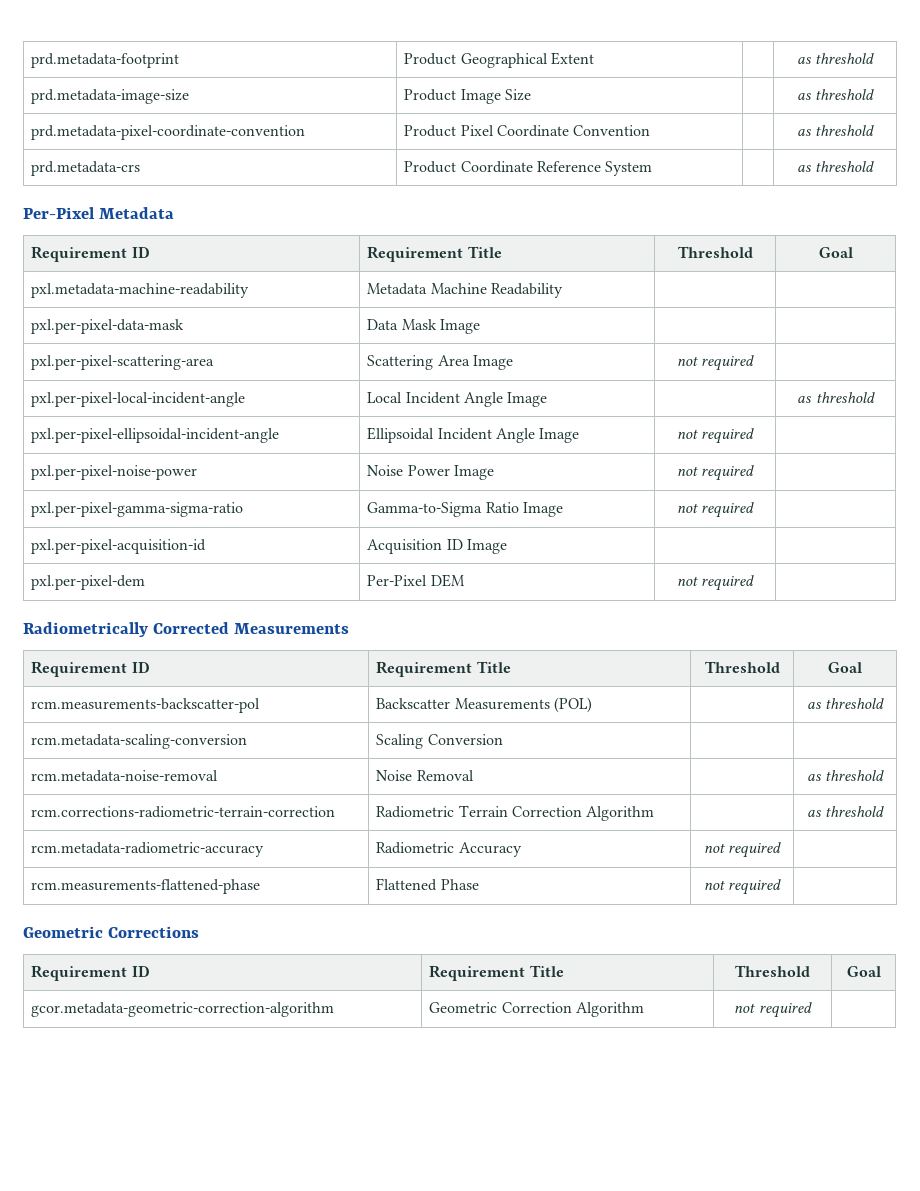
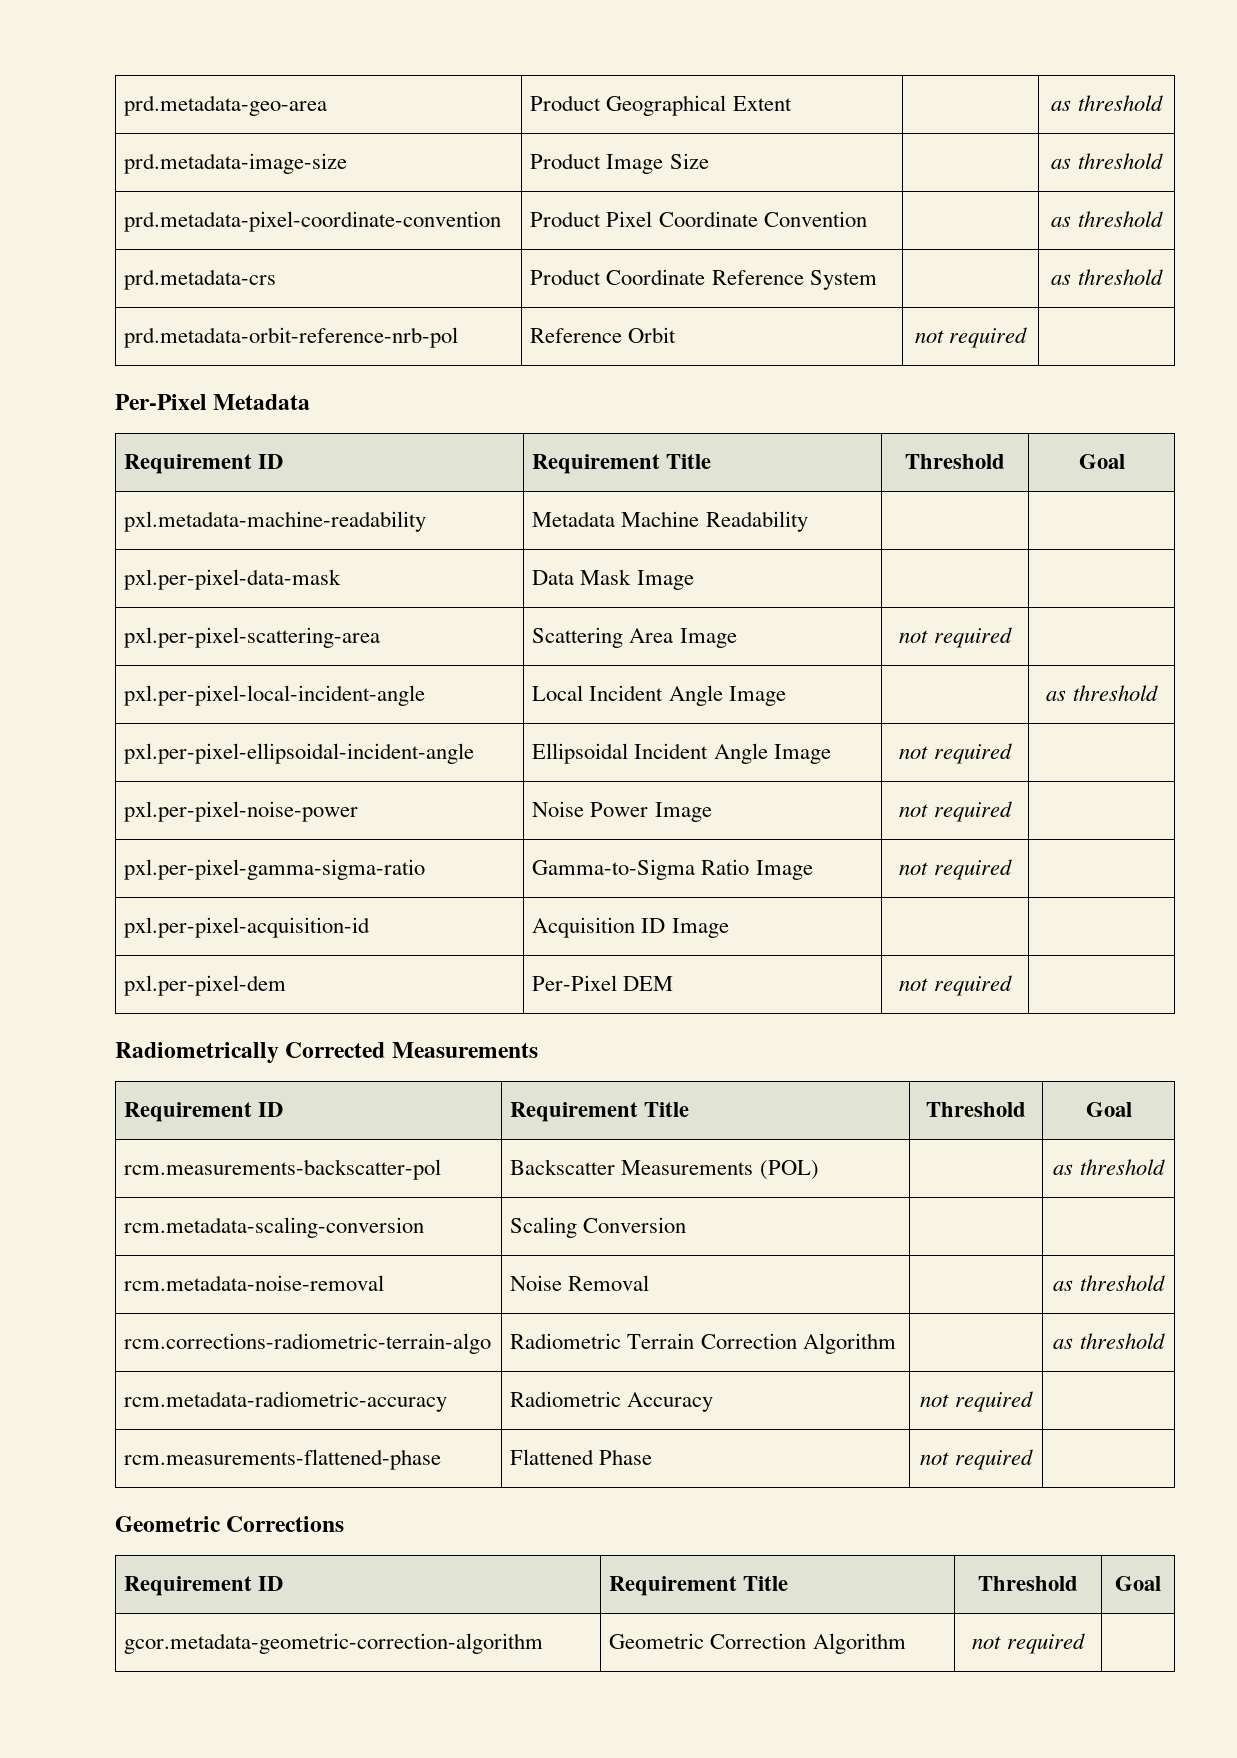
- prd.metadata-footprint | Product Geographical Extent | | as threshold
+ prd.metadata-geo-area | Product Geographical Extent | | as threshold
+ prd.metadata-orbit-reference-nrb-pol | Reference Orbit | not required |
- rcm.corrections-radiometric-terrain-correction | Radiometric Terrain Correction Algorithm | | as threshold
+ rcm.corrections-radiometric-terrain-algo | Radiometric Terrain Correction Algorithm | | as threshold

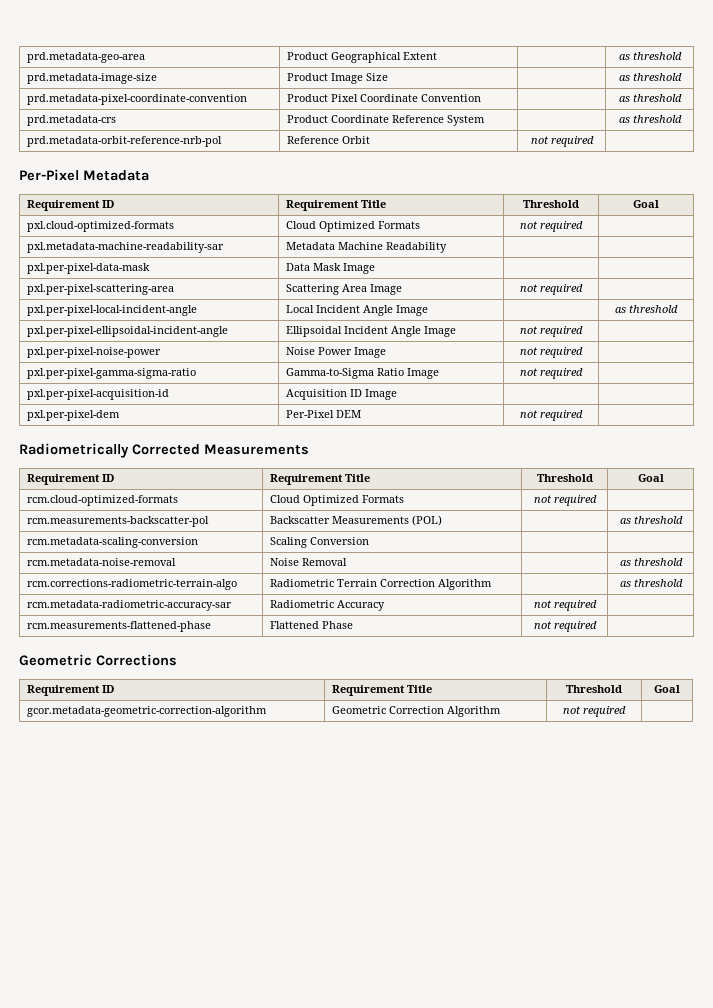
- pxl.metadata-machine-readability | Metadata Machine Readability | |
+ pxl.cloud-optimized-formats | Cloud Optimized Formats | not required |
+ pxl.metadata-machine-readability-sar | Metadata Machine Readability | |
+ rcm.cloud-optimized-formats | Cloud Optimized Formats | not required |
- rcm.metadata-radiometric-accuracy | Radiometric Accuracy | not required |
+ rcm.metadata-radiometric-accuracy-sar | Radiometric Accuracy | not required |

